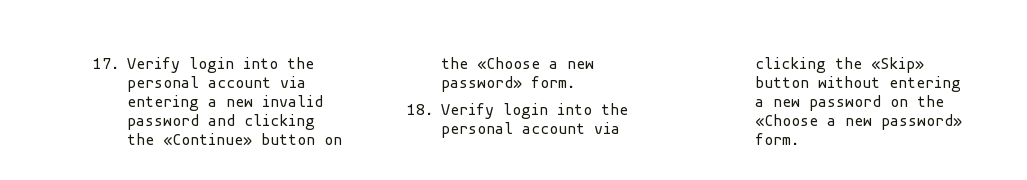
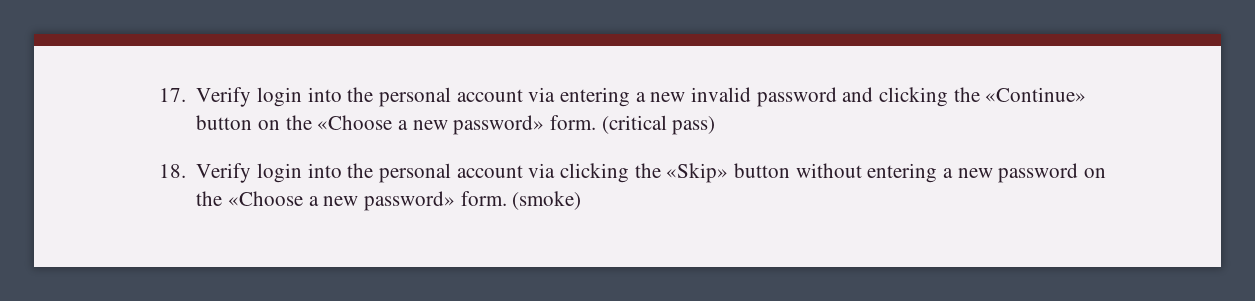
+ (critical pass)
+ (smoke)

